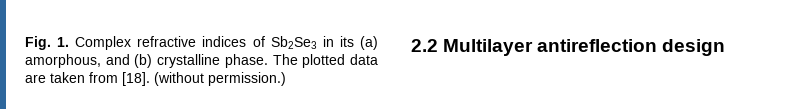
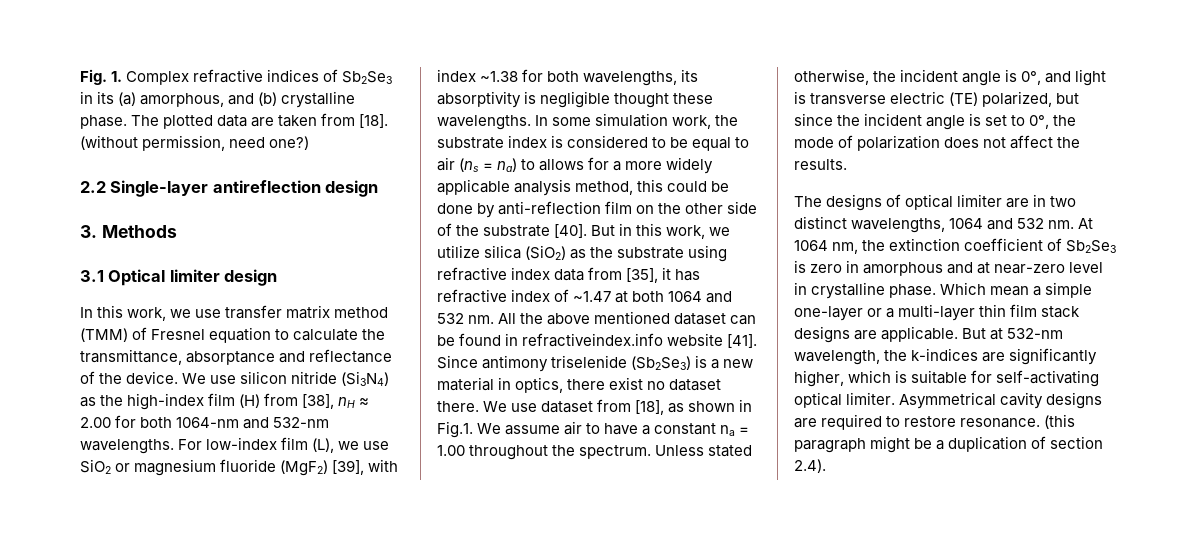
- (without permission.)
+ (without permission, need one?)
- 2.2 Multilayer antireflection design
+ 2.2 Single-layer antireflection design
+ 3. Methods
+ 3.1 Optical limiter design
+ In this work, we use transfer matrix method (TMM) of Fresnel equation to calculate the transmittance, absorptance and reflectance of the device. We use silicon nitride (Si3N4) as the high-index film (H) from [38], nH ≈ 2.00 for both 1064-nm and 532-nm wavelengths. For low-index film (L), we use SiO2 or magnesium fluoride (MgF2) [39], with index ~1.38 for both wavelengths, its absorptivity is negligible thought these wavelengths. In some simulation work, the substrate index is considered to be equal to air (ns = na) to allows for a more widely applicable analysis method, this could be done by anti-reflection film on the other side of the substrate [40]. But in this work, we utilize silica (SiO2) as the substrate using refractive index data from [35], it has refractive index of ~1.47 at both 1064 and 532 nm. All the above mentioned dataset can be found in refractiveindex.info website [41]. Since antimony triselenide (Sb2Se3) is a new material in optics, there exist no dataset there. We use dataset from [18], as shown in Fig.1. We assume air to have a constant na = 1.00 throughout the spectrum. Unless stated otherwise, the incident angle is 0°, and light is transverse electric (TE) polarized, but since the incident angle is set to 0°, the mode of polarization does not affect the results.
+ The designs of optical limiter are in two distinct wavelengths, 1064 and 532 nm. At 1064 nm, the extinction coefficient of Sb2Se3 is zero in amorphous and at near-zero level in crystalline phase. Which mean a simple one-layer or a multi-layer thin film stack designs are applicable. But at 532-nm wavelength, the k-indices are significantly higher, which is suitable for self-activating optical limiter. Asymmetrical cavity designs are required to restore resonance. (this paragraph might be a duplication of section 2.4).

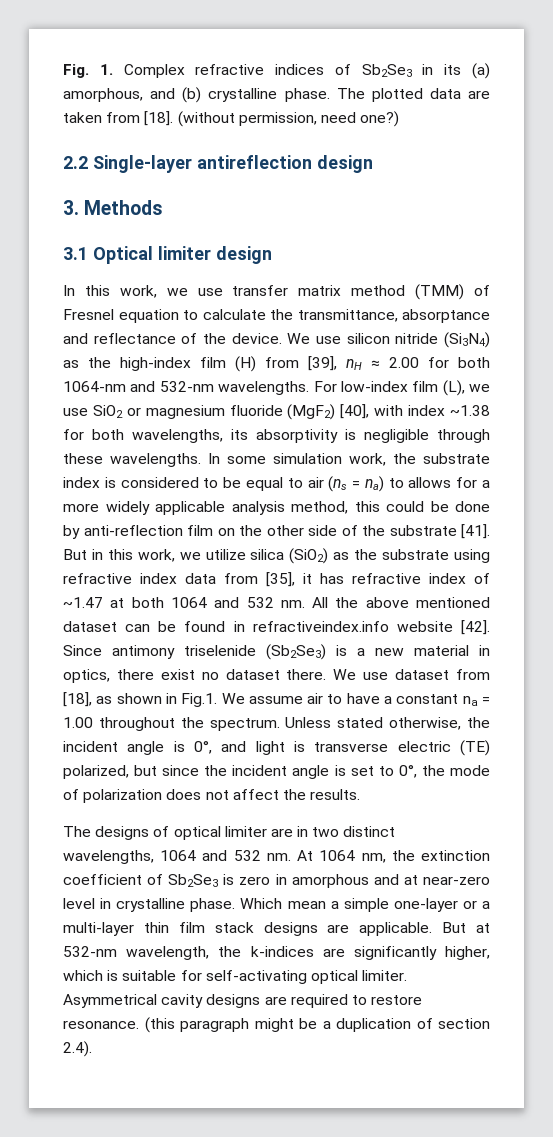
- We use silicon nitride (Si3N4) as the high-index film (H) from [38], nH ≈ 2.00 for both 1064-nm and 532-nm wavelengths.
+ We use silicon nitride (Si3N4) as the high-index film (H) from [39], nH ≈ 2.00 for both 1064-nm and 532-nm wavelengths.
- For low-index film (L), we use SiO2 or magnesium fluoride (MgF2) [39], with index ~1.38 for both wavelengths, its absorptivity is negligible thought these wavelengths.
+ For low-index film (L), we use SiO2 or magnesium fluoride (MgF2) [40], with index ~1.38 for both wavelengths, its absorptivity is negligible through these wavelengths.
- In some simulation work, the substrate index is considered to be equal to air (ns = na) to allows for a more widely applicable analysis method, this could be done by anti-reflection film on the other side of the substrate [40].
+ In some simulation work, the substrate index is considered to be equal to air (ns = na) to allows for a more widely applicable analysis method, this could be done by anti-reflection film on the other side of the substrate [41].
- All the above mentioned dataset can be found in refractiveindex.info website [41].
+ All the above mentioned dataset can be found in refractiveindex.info website [42].

